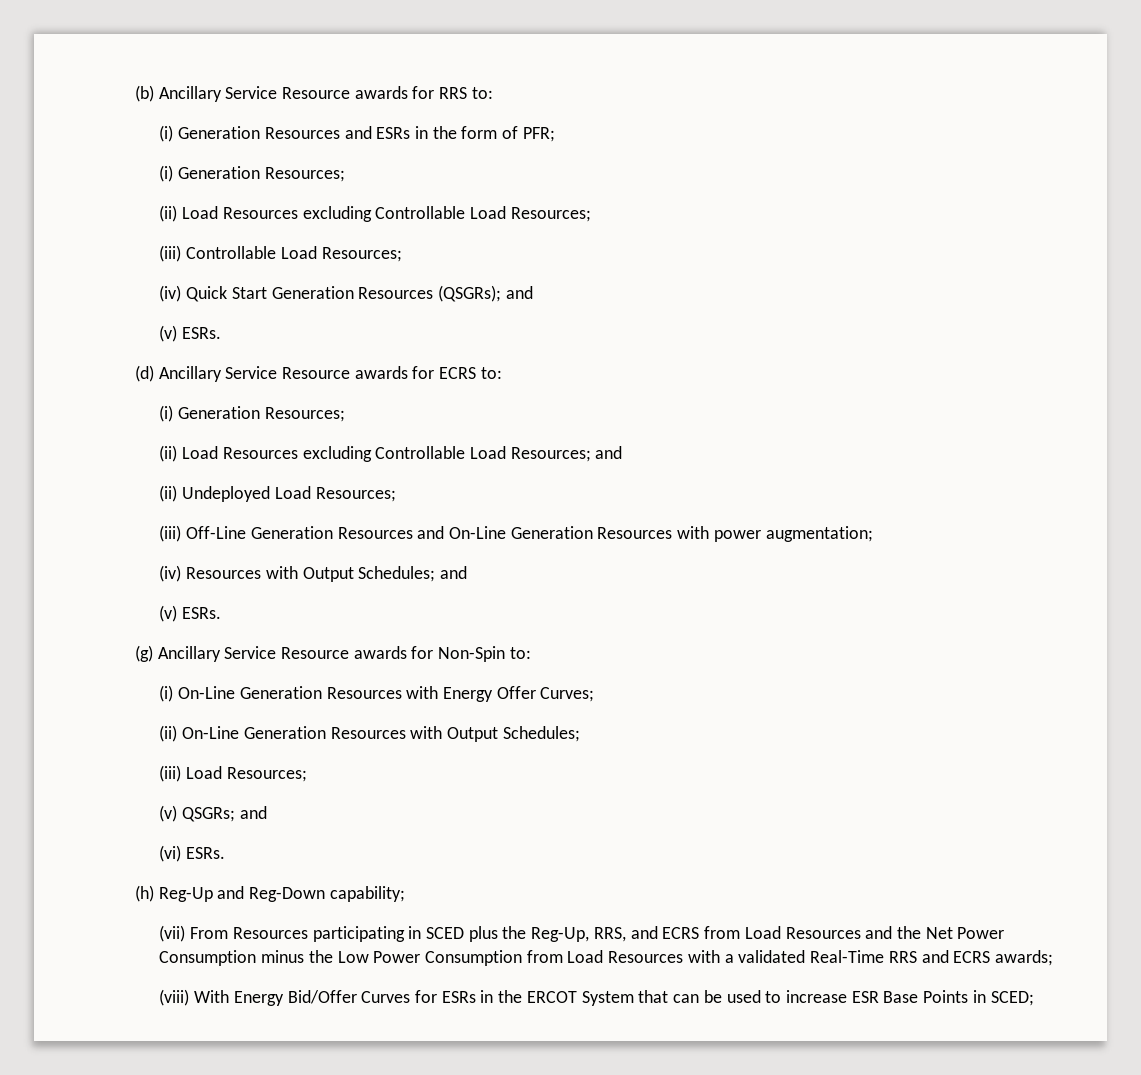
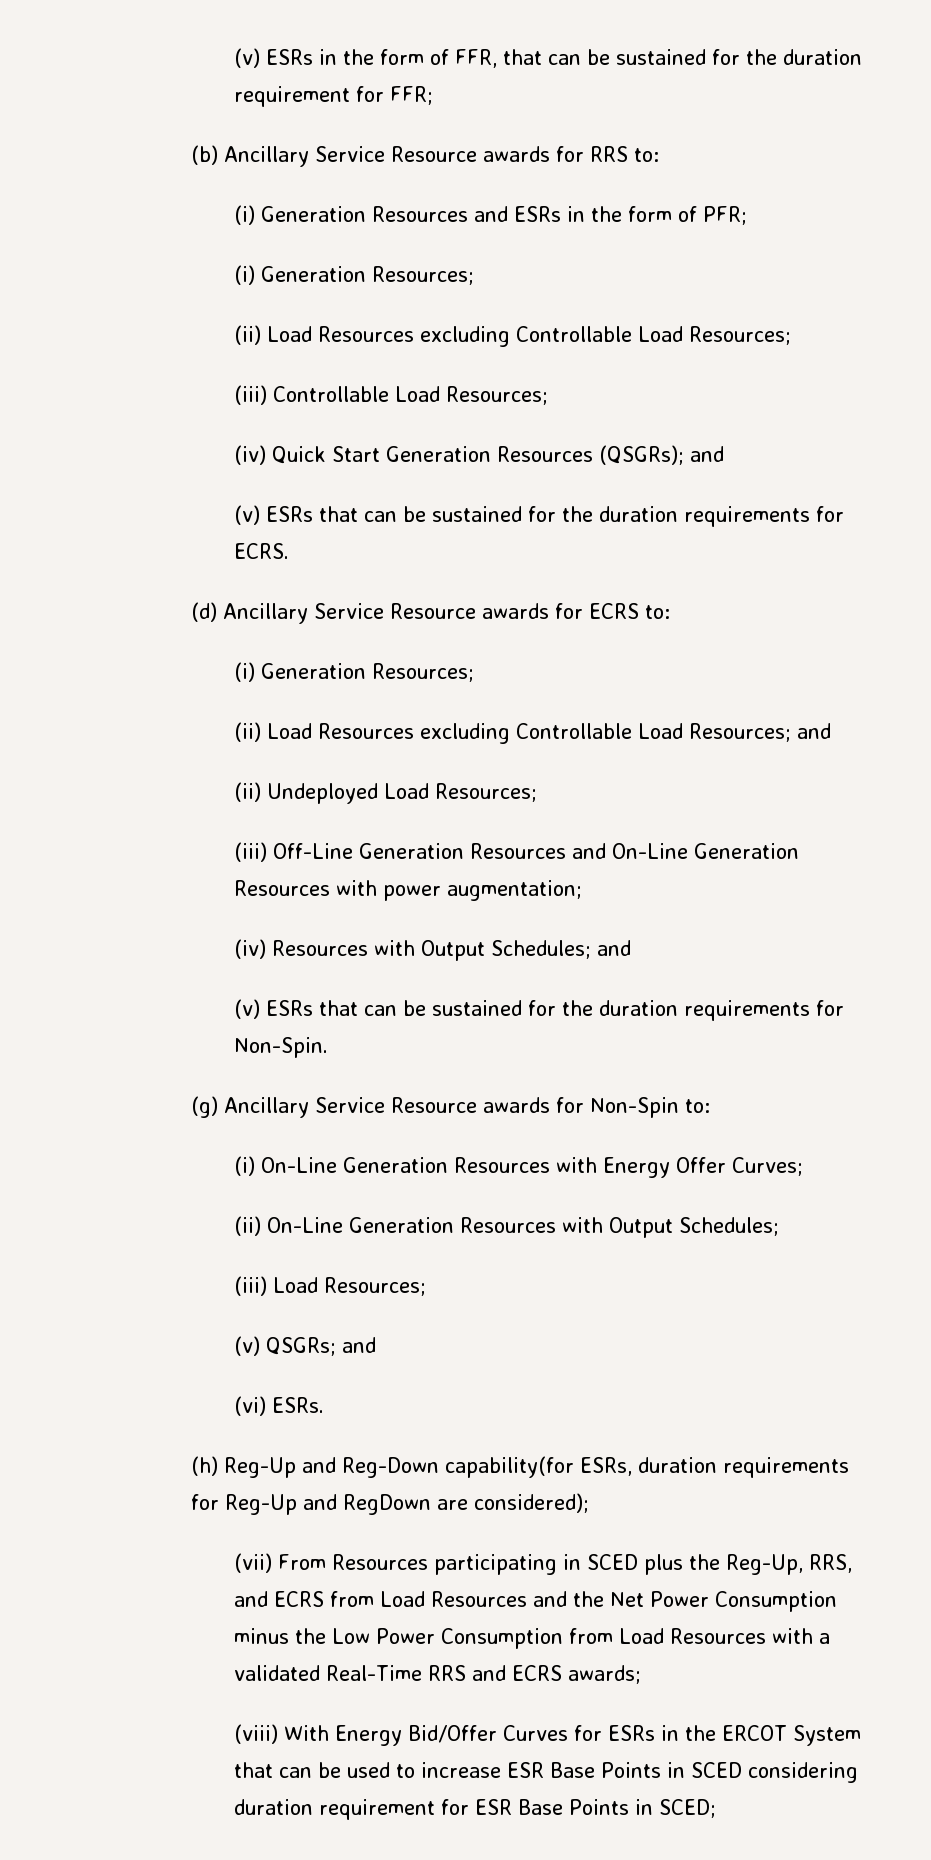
+ (v) ESRs in the form of FFR, that can be sustained for the duration requirement for FFR;
  (iv) Quick Start Generation Resources (QSGRs); and
- (v) ESRs.
+ (v) ESRs that can be sustained for the duration requirements for ECRS.
  (iv) Resources with Output Schedules; and
- (v) ESRs.
+ (v) ESRs that can be sustained for the duration requirements for Non-Spin.
- (h) Reg-Up and Reg-Down capability;
+ (h) Reg-Up and Reg-Down capability(for ESRs, duration requirements for Reg-Up and RegDown are considered);
- (viii) With Energy Bid/Offer Curves for ESRs in the ERCOT System that can be used to increase ESR Base Points in SCED;
+ (viii) With Energy Bid/Offer Curves for ESRs in the ERCOT System that can be used to increase ESR Base Points in SCED considering duration requirement for ESR Base Points in SCED;

